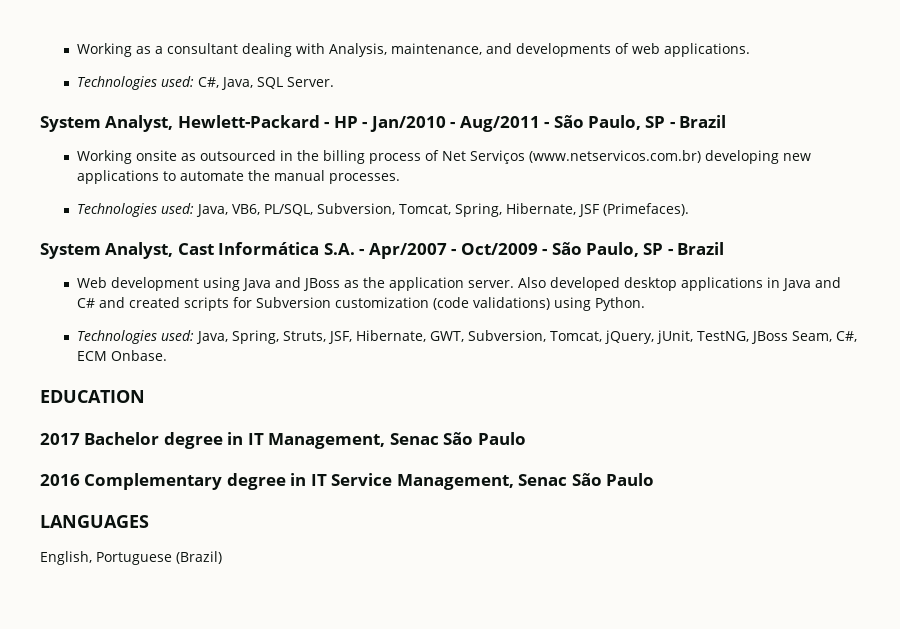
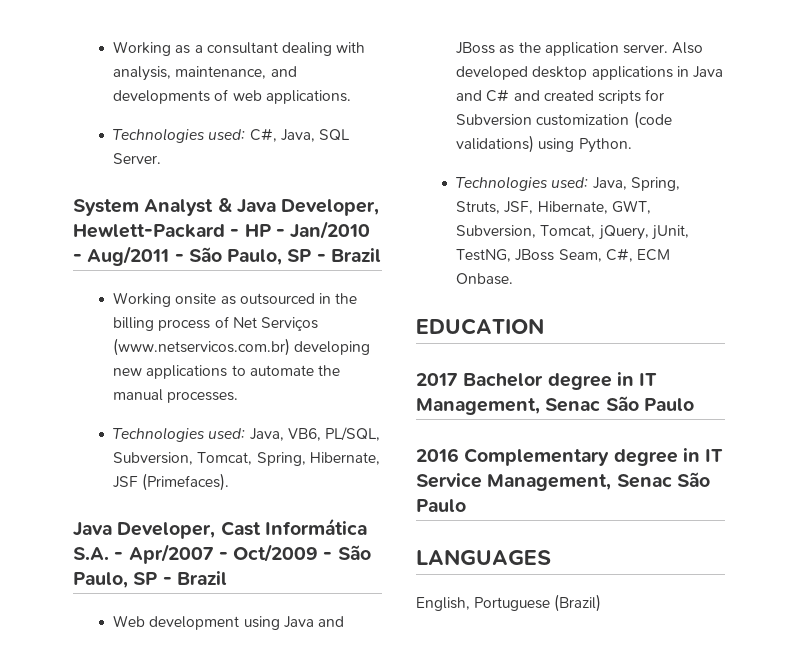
- Working as a consultant dealing with Analysis, maintenance, and developments of web applications.
+ Working as a consultant dealing with analysis, maintenance, and developments of web applications.
- System Analyst, Hewlett-Packard - HP - Jan/2010 - Aug/2011 - São Paulo, SP - Brazil
+ System Analyst & Java Developer, Hewlett-Packard - HP - Jan/2010 - Aug/2011 - São Paulo, SP - Brazil
- System Analyst, Cast Informática S.A. - Apr/2007 - Oct/2009 - São Paulo, SP - Brazil
+ Java Developer, Cast Informática S.A. - Apr/2007 - Oct/2009 - São Paulo, SP - Brazil

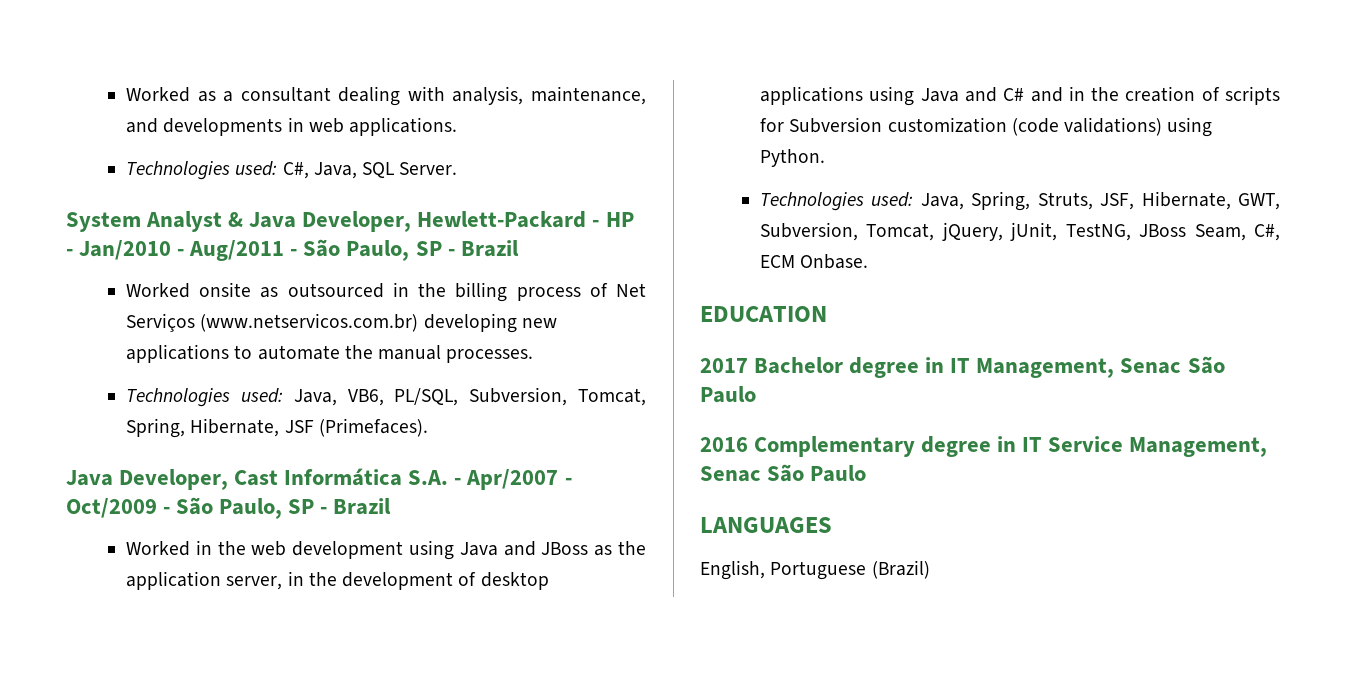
- Working as a consultant dealing with analysis, maintenance, and developments of web applications.
+ Worked as a consultant dealing with analysis, maintenance, and developments in web applications.
- Working onsite as outsourced in the billing process of Net Serviços (www.netservicos.com.br) developing new applications to automate the manual processes.
+ Worked onsite as outsourced in the billing process of Net Serviços (www.netservicos.com.br) developing new applications to automate the manual processes.
- Web development using Java and JBoss as the application server. Also developed desktop applications in Java and C# and created scripts for Subversion customization (code validations) using Python.
+ Worked in the web development using Java and JBoss as the application server, in the development of desktop applications using Java and C# and in the creation of scripts for Subversion customization (code validations) using Python.

